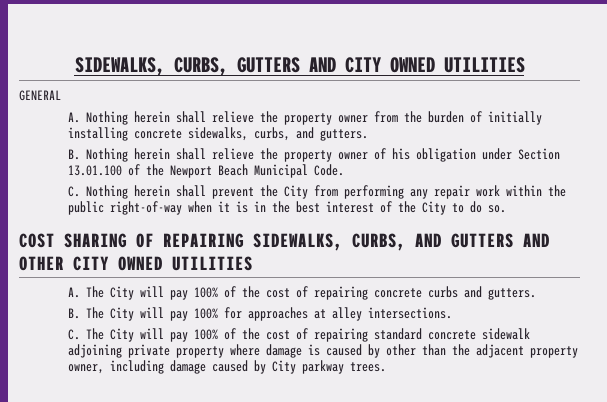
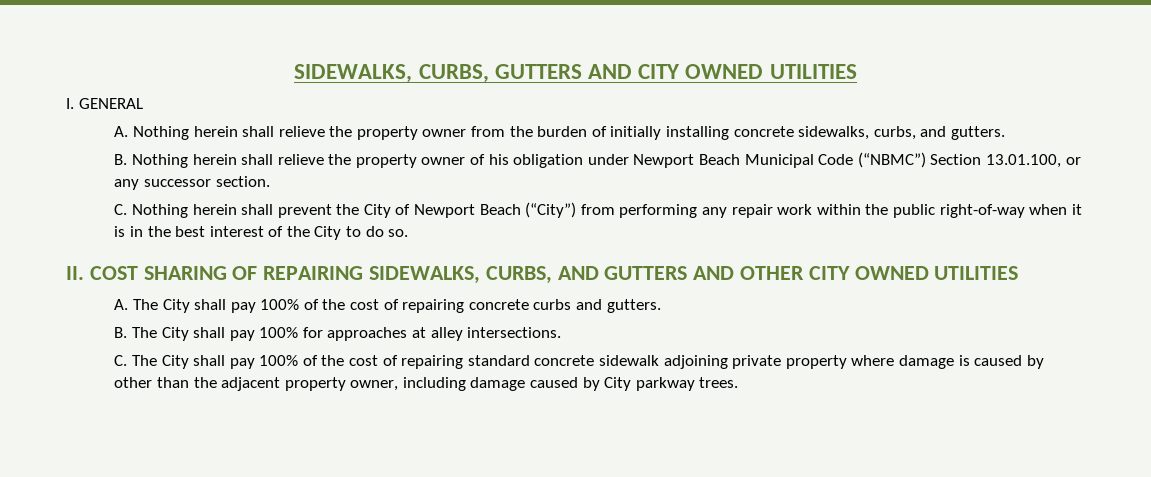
- GENERAL
+ I. GENERAL
- B. Nothing herein shall relieve the property owner of his obligation under Section 13.01.100 of the Newport Beach Municipal Code.
+ B. Nothing herein shall relieve the property owner of his obligation under Newport Beach Municipal Code (“NBMC”) Section 13.01.100, or any successor section.
- C. Nothing herein shall prevent the City from performing any repair work within the public right-of-way when it is in the best interest of the City to do so.
+ C. Nothing herein shall prevent the City of Newport Beach (“City”) from performing any repair work within the public right-of-way when it is in the best interest of the City to do so.
- COST SHARING OF REPAIRING SIDEWALKS, CURBS, AND GUTTERS AND OTHER CITY OWNED UTILITIES
+ II. COST SHARING OF REPAIRING SIDEWALKS, CURBS, AND GUTTERS AND OTHER CITY OWNED UTILITIES
- A. The City will pay 100% of the cost of repairing concrete curbs and gutters.
+ A. The City shall pay 100% of the cost of repairing concrete curbs and gutters.
- B. The City will pay 100% for approaches at alley intersections.
+ B. The City shall pay 100% for approaches at alley intersections.
- C. The City will pay 100% of the cost of repairing standard concrete sidewalk adjoining private property where damage is caused by other than the adjacent property owner, including damage caused by City parkway trees.
+ C. The City shall pay 100% of the cost of repairing standard concrete sidewalk adjoining private property where damage is caused by other than the adjacent property owner, including damage caused by City parkway trees.

